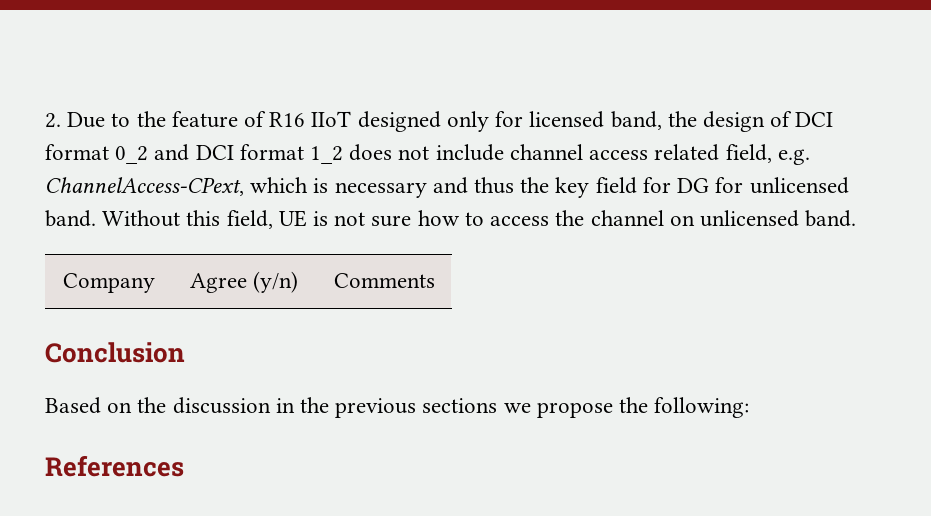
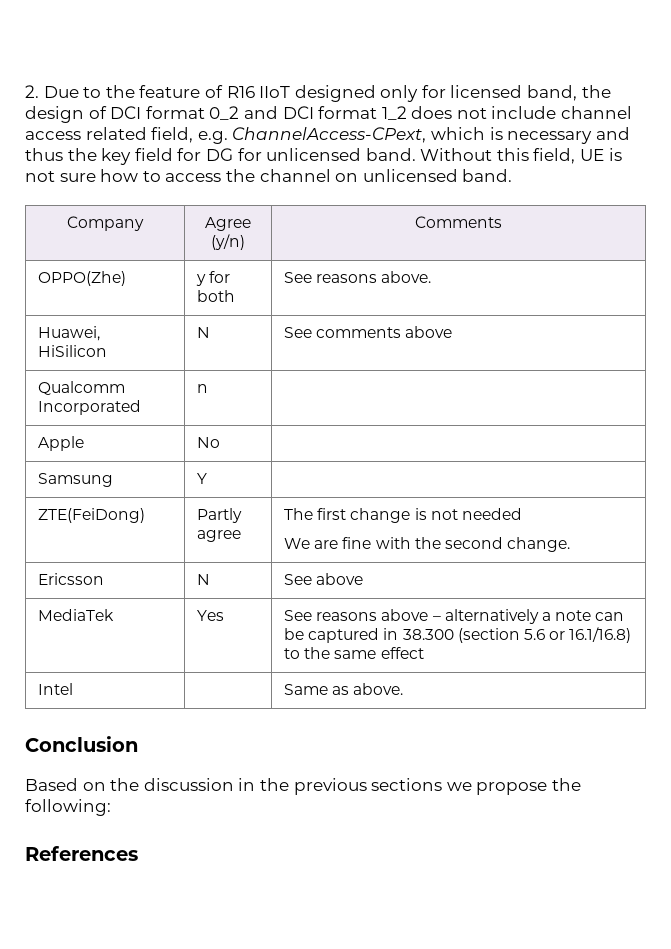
+ OPPO(Zhe) | y for both | See reasons above.
+ Huawei, HiSilicon | N | See comments above
+ Qualcomm Incorporated | n |
+ Apple | No |
+ Samsung | Y |
+ ZTE(FeiDong) | Partly agree | The first change is not needed
+ We are fine with the second change.
+ Ericsson | N | See above
+ MediaTek | Yes | See reasons above – alternatively a note can be captured in 38.300 (section 5.6 or 16.1/16.8) to the same effect
+ Intel | | Same as above.

